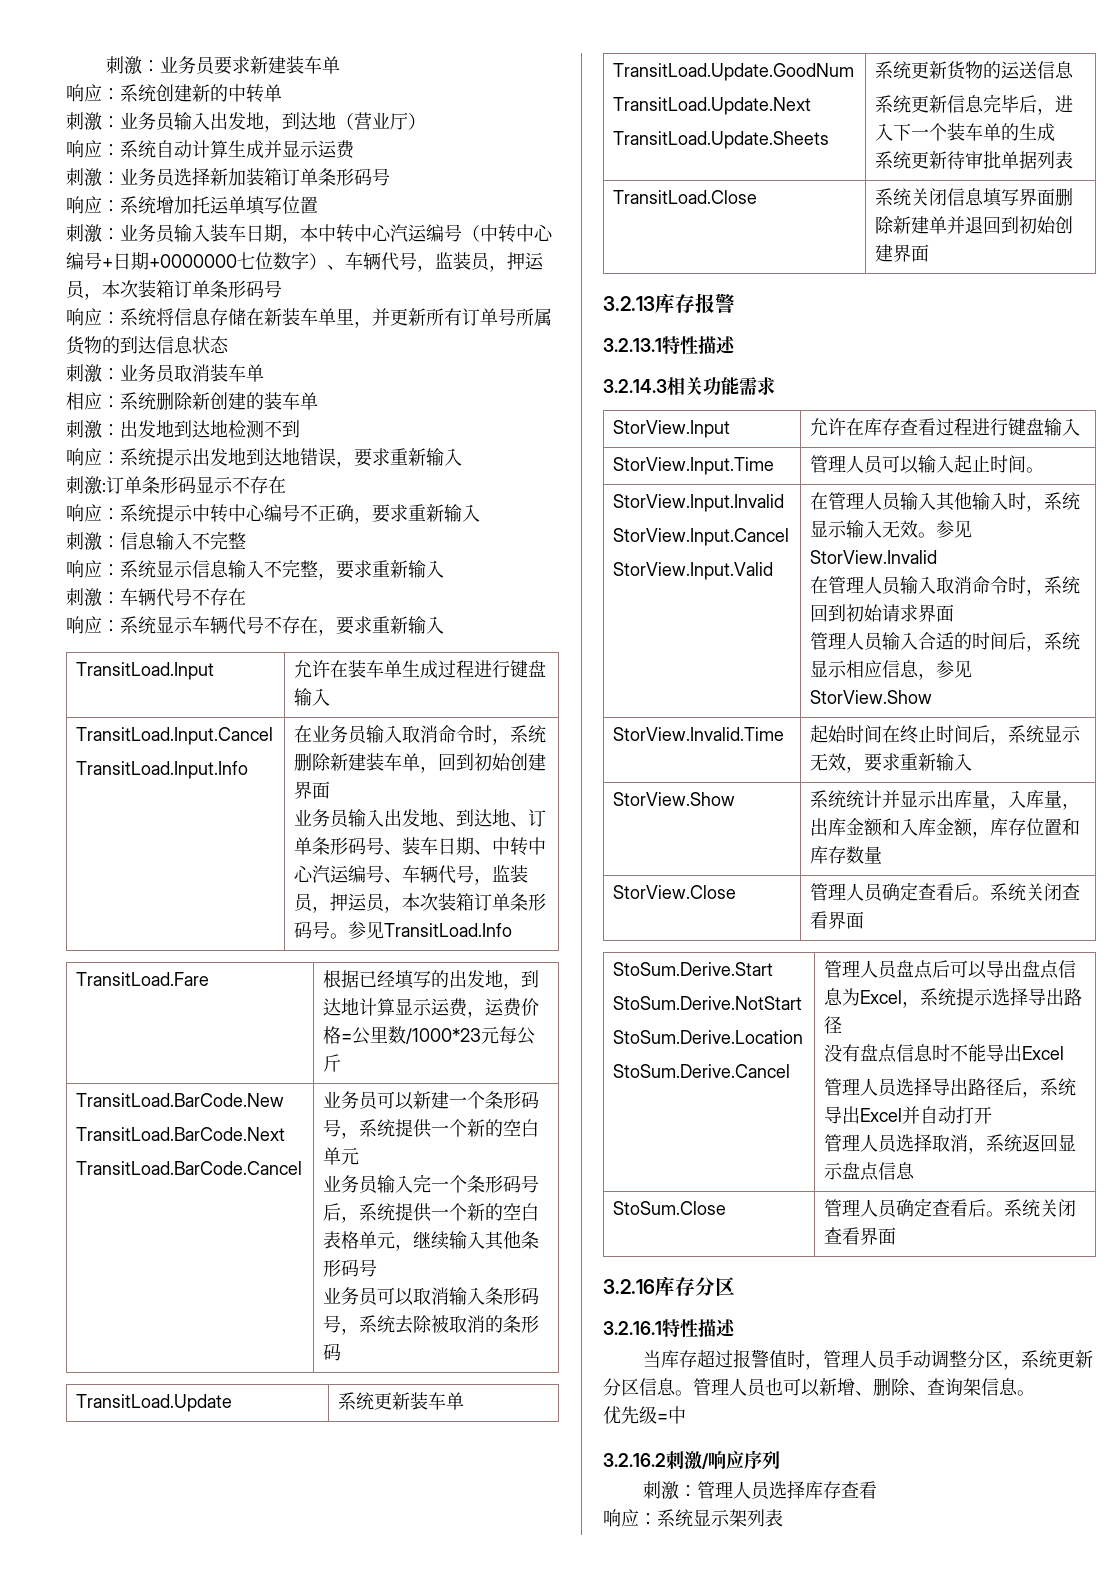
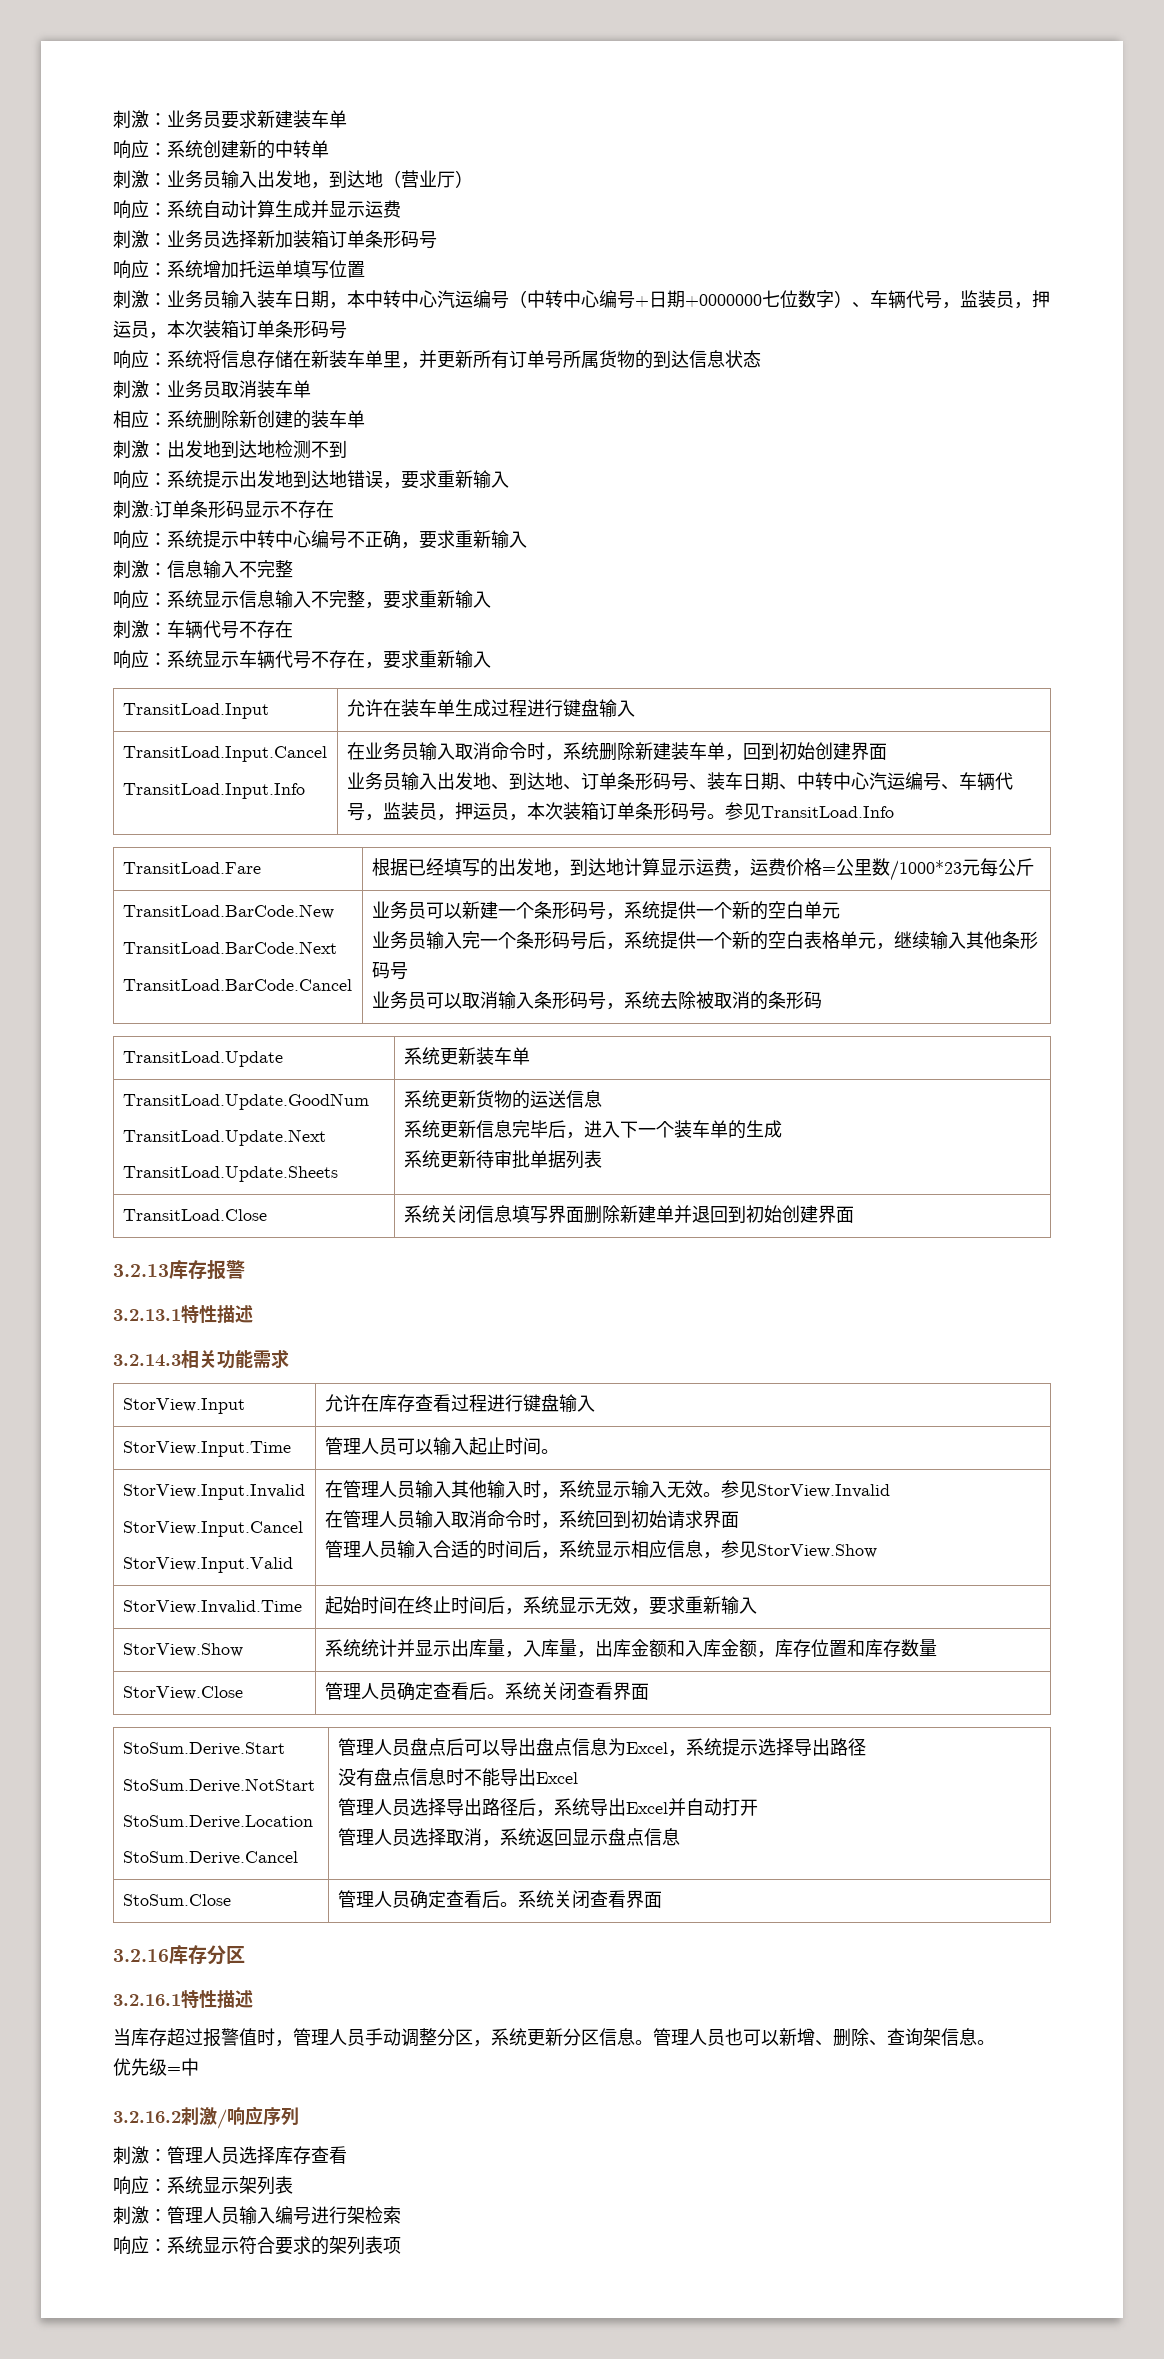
+ 刺激：管理人员输入编号进行架检索
+ 响应：系统显示符合要求的架列表项

